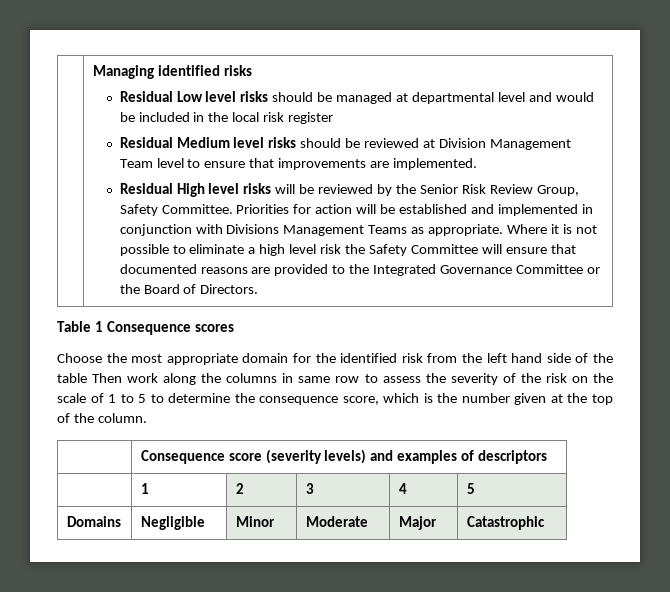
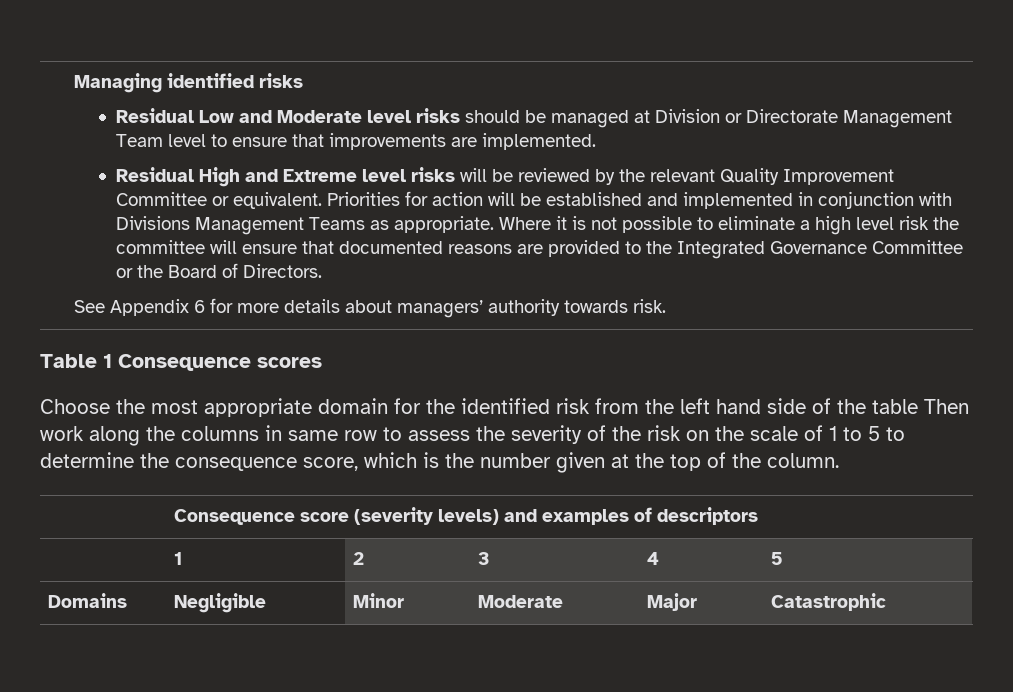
- Residual Low level risks should be managed at departmental level and would be included in the local risk register
- Residual Medium level risks should be reviewed at Division Management Team level to ensure that improvements are implemented.
+ Residual Low and Moderate level risks should be managed at Division or Directorate Management Team level to ensure that improvements are implemented.
- Residual High level risks will be reviewed by the Senior Risk Review Group, Safety Committee.
+ Residual High and Extreme level risks will be reviewed by the relevant Quality Improvement Committee or equivalent.
- Where it is not possible to eliminate a high level risk the Safety Committee will ensure that documented reasons are provided to the Integrated Governance Committee or the Board of Directors.
+ Where it is not possible to eliminate a high level risk the committee will ensure that documented reasons are provided to the Integrated Governance Committee or the Board of Directors.
+ See Appendix 6 for more details about managers’ authority towards risk.

